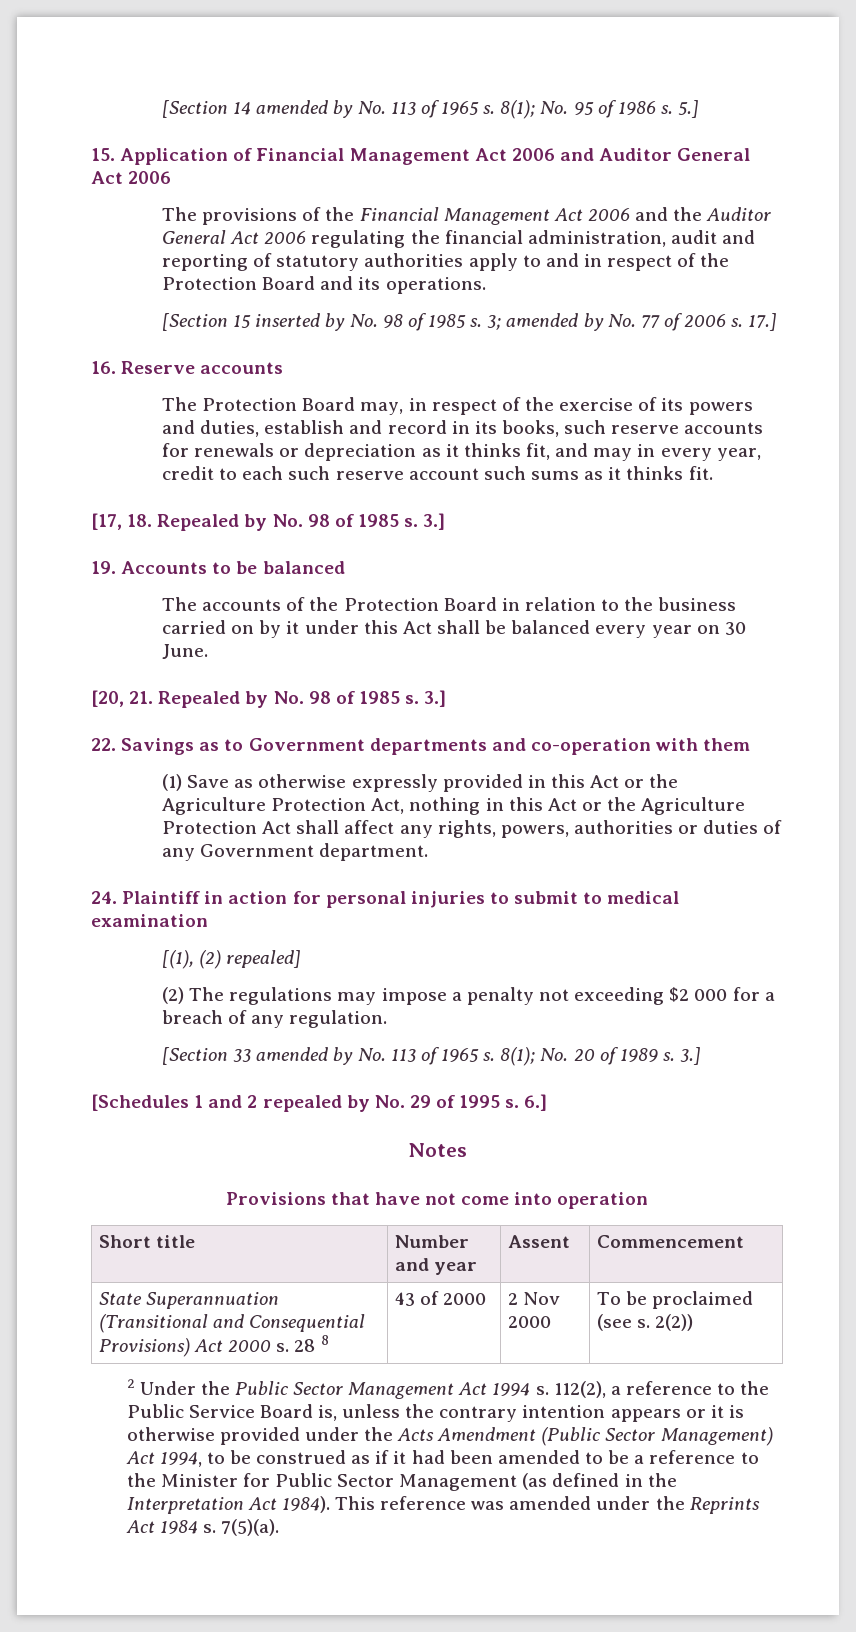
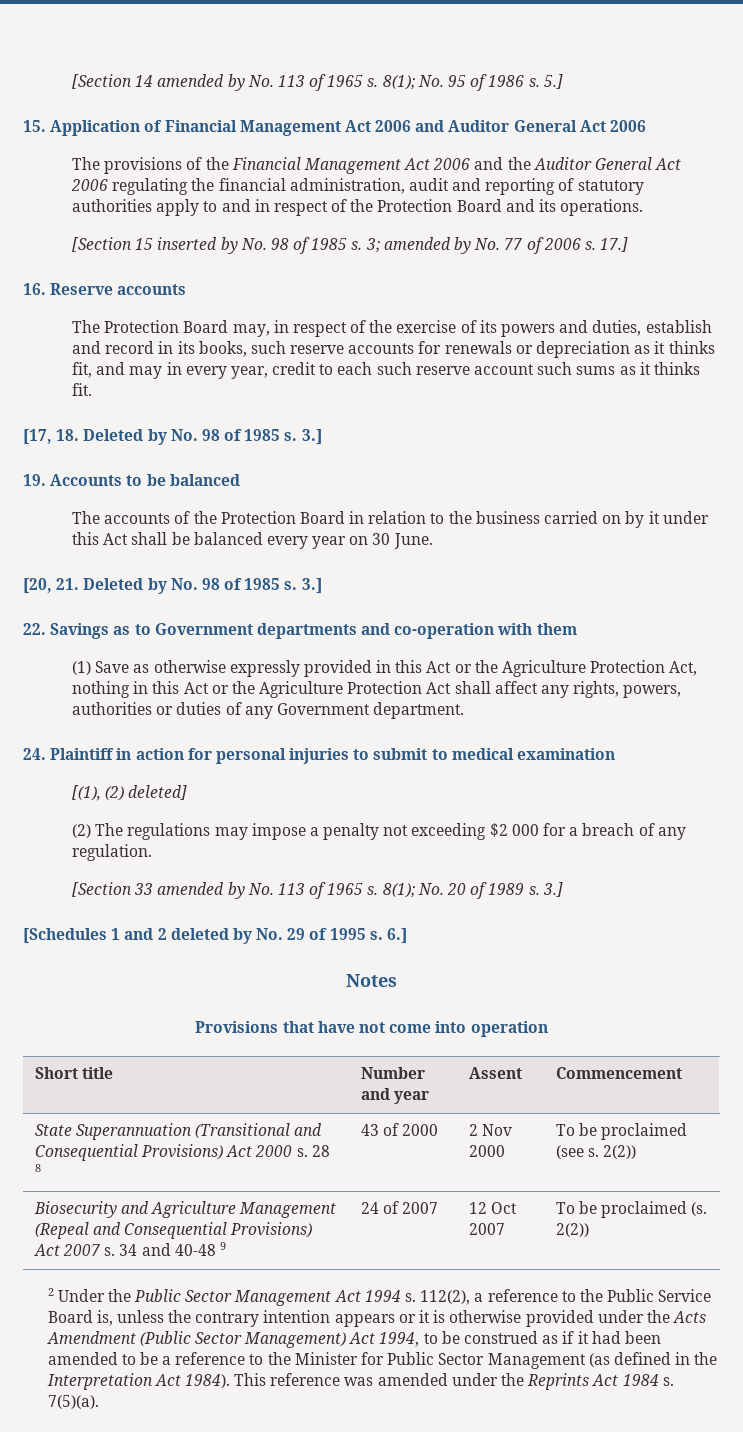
- [17, 18. Repealed by No. 98 of 1985 s.
+ [17, 18. Deleted by No. 98 of 1985 s.
- [20, 21. Repealed by No. 98 of 1985 s.
+ [20, 21. Deleted by No. 98 of 1985 s.
- [(1), (2) repealed]
+ [(1), (2) deleted]
- [Schedules 1 and 2 repealed by No. 29 of 1995 s.
+ [Schedules 1 and 2 deleted by No. 29 of 1995 s.
+ Biosecurity and Agriculture Management (Repeal and Consequential Provisions) Act 2007 s. 34 and 40-48 9 | 24 of 2007 | 12 Oct 2007 | To be proclaimed (s. 2(2))

